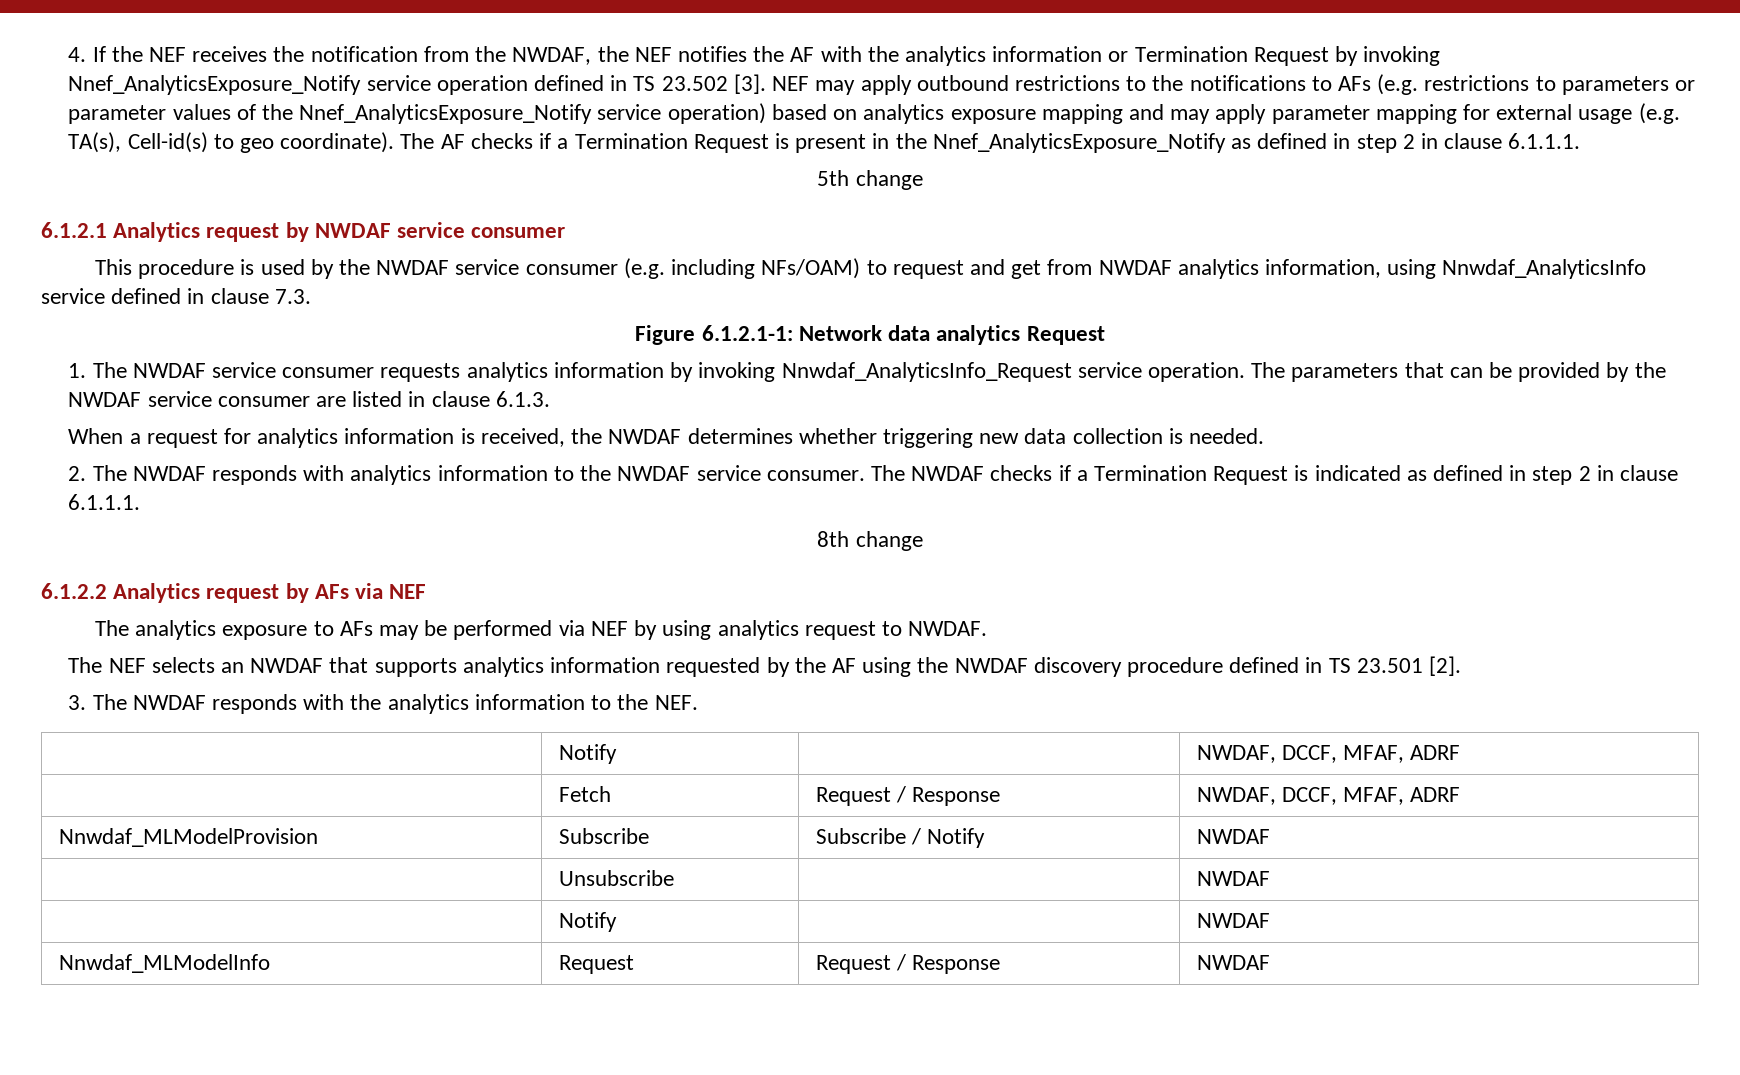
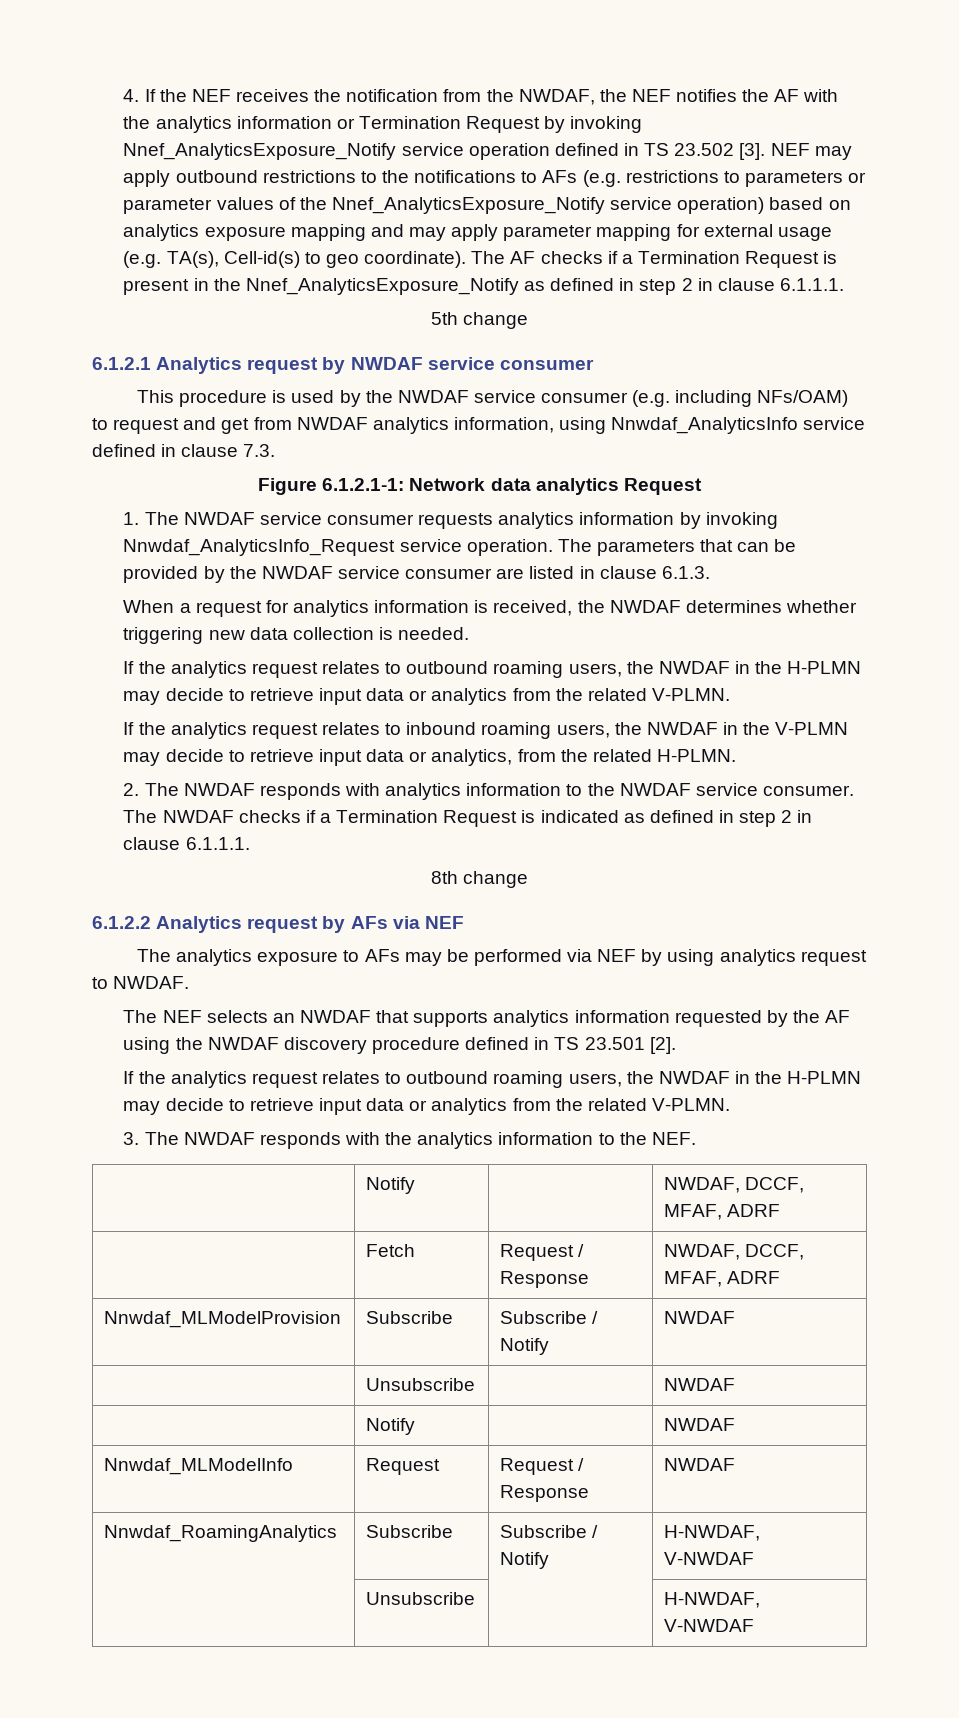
  When a request for analytics information is received, the NWDAF determines whether triggering new data collection is needed.
+ If the analytics request relates to outbound roaming users, the NWDAF in the H-PLMN may decide to retrieve input data or analytics from the related V-PLMN.
+ If the analytics request relates to inbound roaming users, the NWDAF in the V-PLMN may decide to retrieve input data or analytics, from the related H-PLMN.
  The NEF selects an NWDAF that supports analytics information requested by the AF using the NWDAF discovery procedure defined in TS 23.501 [2].
+ If the analytics request relates to outbound roaming users, the NWDAF in the H-PLMN may decide to retrieve input data or analytics from the related V-PLMN.
+ Nnwdaf_RoamingAnalytics | Subscribe | Subscribe / Notify | H-NWDAF, V-NWDAF
+ | Unsubscribe | | H-NWDAF, V-NWDAF

